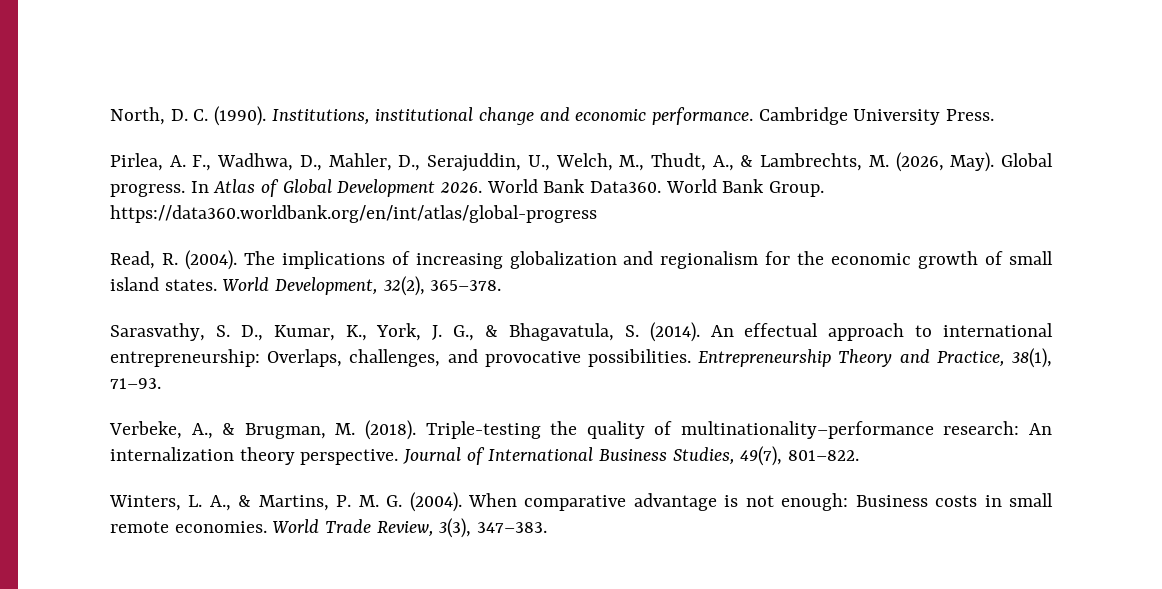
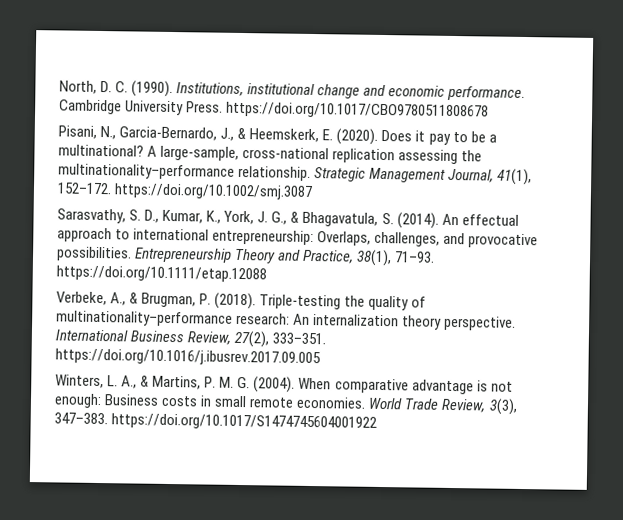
- Cambridge University Press.
- Pirlea, A. F., Wadhwa, D., Mahler, D., Serajuddin, U., Welch, M., Thudt, A., & Lambrechts, M. (2026, May). Global progress. In Atlas of Global Development 2026. World Bank Data360. World Bank Group. https://data360.worldbank.org/en/int/atlas/global-progress
- Read, R. (2004). The implications of increasing globalization and regionalism for the economic growth of small island states. World Development, 32(2), 365–378.
+ Cambridge University Press. https://doi.org/10.1017/CBO9780511808678
+ Pisani, N., Garcia-Bernardo, J., & Heemskerk, E. (2020). Does it pay to be a multinational? A large-sample, cross-national replication assessing the multinationality–performance relationship. Strategic Management Journal, 41(1), 152–172. https://doi.org/10.1002/smj.3087
- Entrepreneurship Theory and Practice, 38(1), 71–93.
+ Entrepreneurship Theory and Practice, 38(1), 71–93. https://doi.org/10.1111/etap.12088
- Verbeke, A., & Brugman, M. (2018).
+ Verbeke, A., & Brugman, P. (2018).
- Journal of International Business Studies, 49(7), 801–822.
+ International Business Review, 27(2), 333–351. https://doi.org/10.1016/j.ibusrev.2017.09.005
- World Trade Review, 3(3), 347–383.
+ World Trade Review, 3(3), 347–383. https://doi.org/10.1017/S1474745604001922

